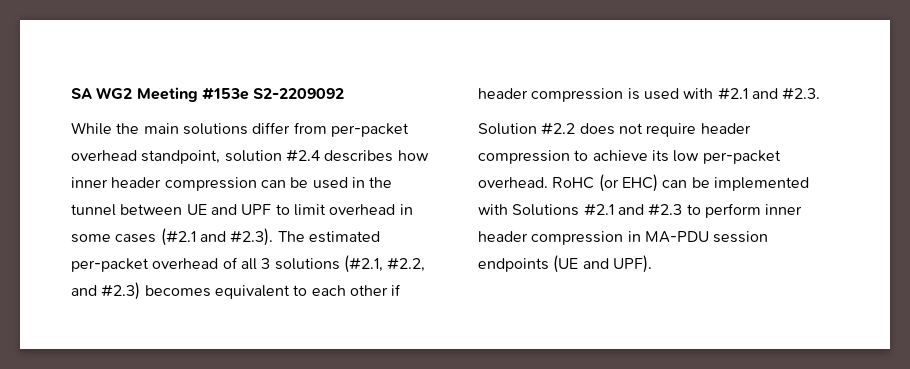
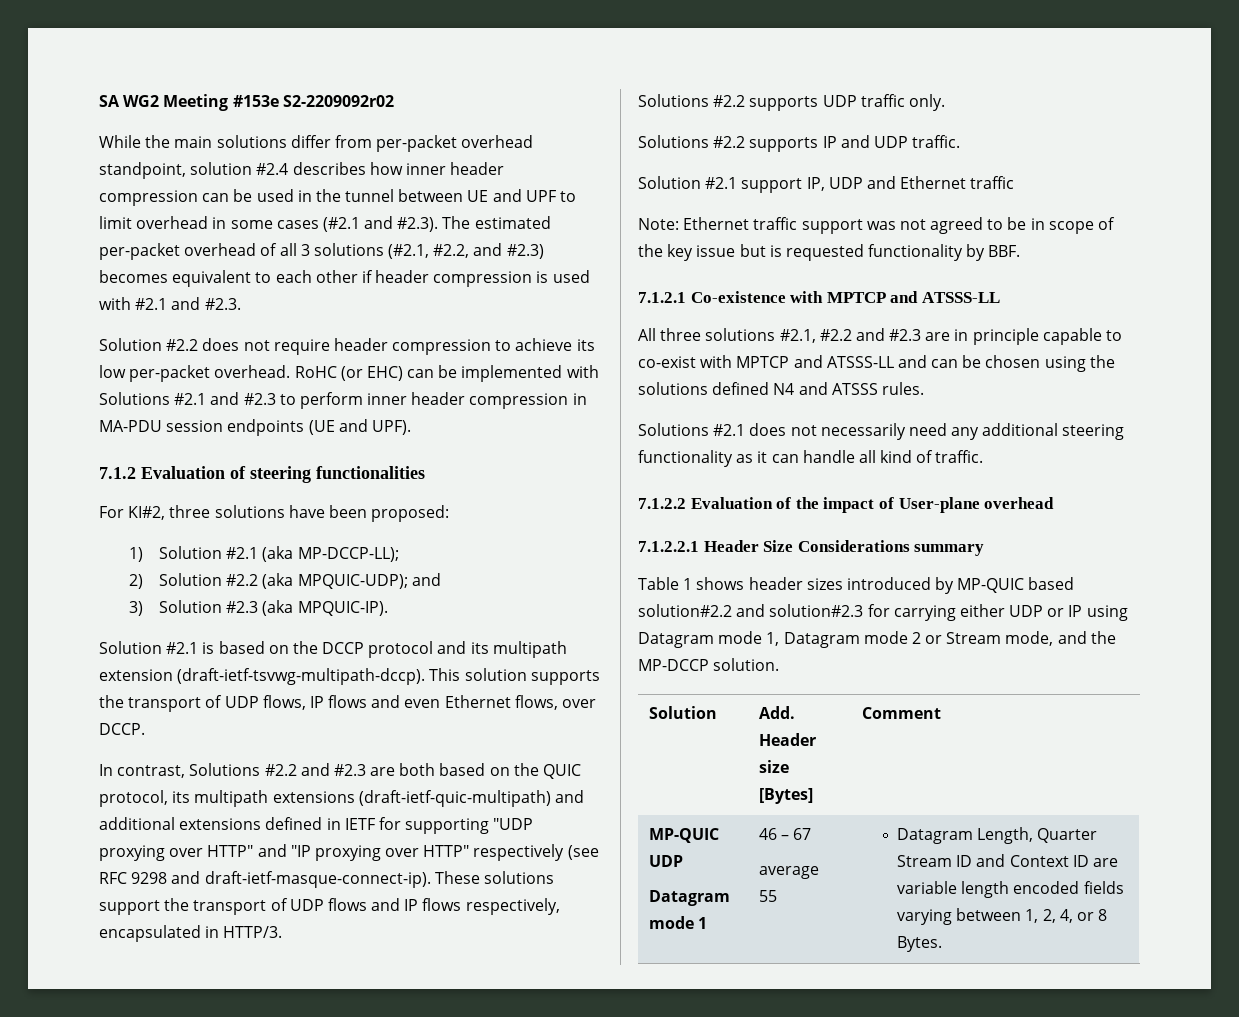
- SA WG2 Meeting #153e S2-2209092
+ SA WG2 Meeting #153e S2-2209092r02
+ 7.1.2 Evaluation of steering functionalities
+ For KI#2, three solutions have been proposed:
+ 1) Solution #2.1 (aka MP-DCCP-LL);
+ 2) Solution #2.2 (aka MPQUIC-UDP); and
+ 3) Solution #2.3 (aka MPQUIC-IP).
+ Solution #2.1 is based on the DCCP protocol and its multipath extension (draft-ietf-tsvwg-multipath-dccp). This solution supports the transport of UDP flows, IP flows and even Ethernet flows, over DCCP.
+ In contrast, Solutions #2.2 and #2.3 are both based on the QUIC protocol, its multipath extensions (draft-ietf-quic-multipath) and additional extensions defined in IETF for supporting "UDP proxying over HTTP" and "IP proxying over HTTP" respectively (see RFC 9298 and draft-ietf-masque-connect-ip). These solutions support the transport of UDP flows and IP flows respectively, encapsulated in HTTP/3.
+ Solutions #2.2 supports UDP traffic only.
+ Solutions #2.2 supports IP and UDP traffic.
+ Solution #2.1 support IP, UDP and Ethernet traffic
+ Note: Ethernet traffic support was not agreed to be in scope of the key issue but is requested functionality by BBF.
+ 7.1.2.1 Co-existence with MPTCP and ATSSS-LL
+ All three solutions #2.1, #2.2 and #2.3 are in principle capable to co-exist with MPTCP and ATSSS-LL and can be chosen using the solutions defined N4 and ATSSS rules.
+ Solutions #2.1 does not necessarily need any additional steering functionality as it can handle all kind of traffic.
+ 7.1.2.2 Evaluation of the impact of User-plane overhead
+ 7.1.2.2.1 Header Size Considerations summary
+ Table 1 shows header sizes introduced by MP-QUIC based solution#2.2 and solution#2.3 for carrying either UDP or IP using Datagram mode 1, Datagram mode 2 or Stream mode, and the MP-DCCP solution.
+ Solution | Add. Header size [Bytes] | Comment
+ MP-QUIC UDP
+ Datagram mode 1 | 46 – 67
+ average 55 | Datagram Length, Quarter Stream ID and Context ID are variable length encoded fields varying between 1, 2, 4, or 8 Bytes.

